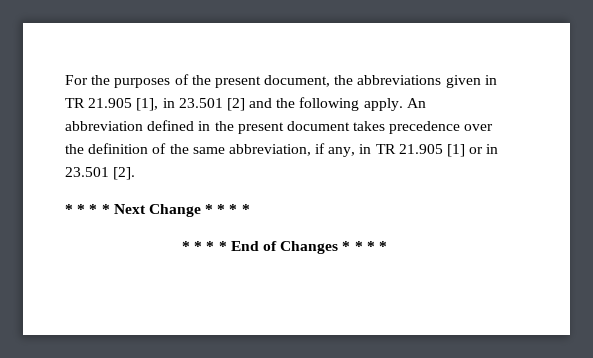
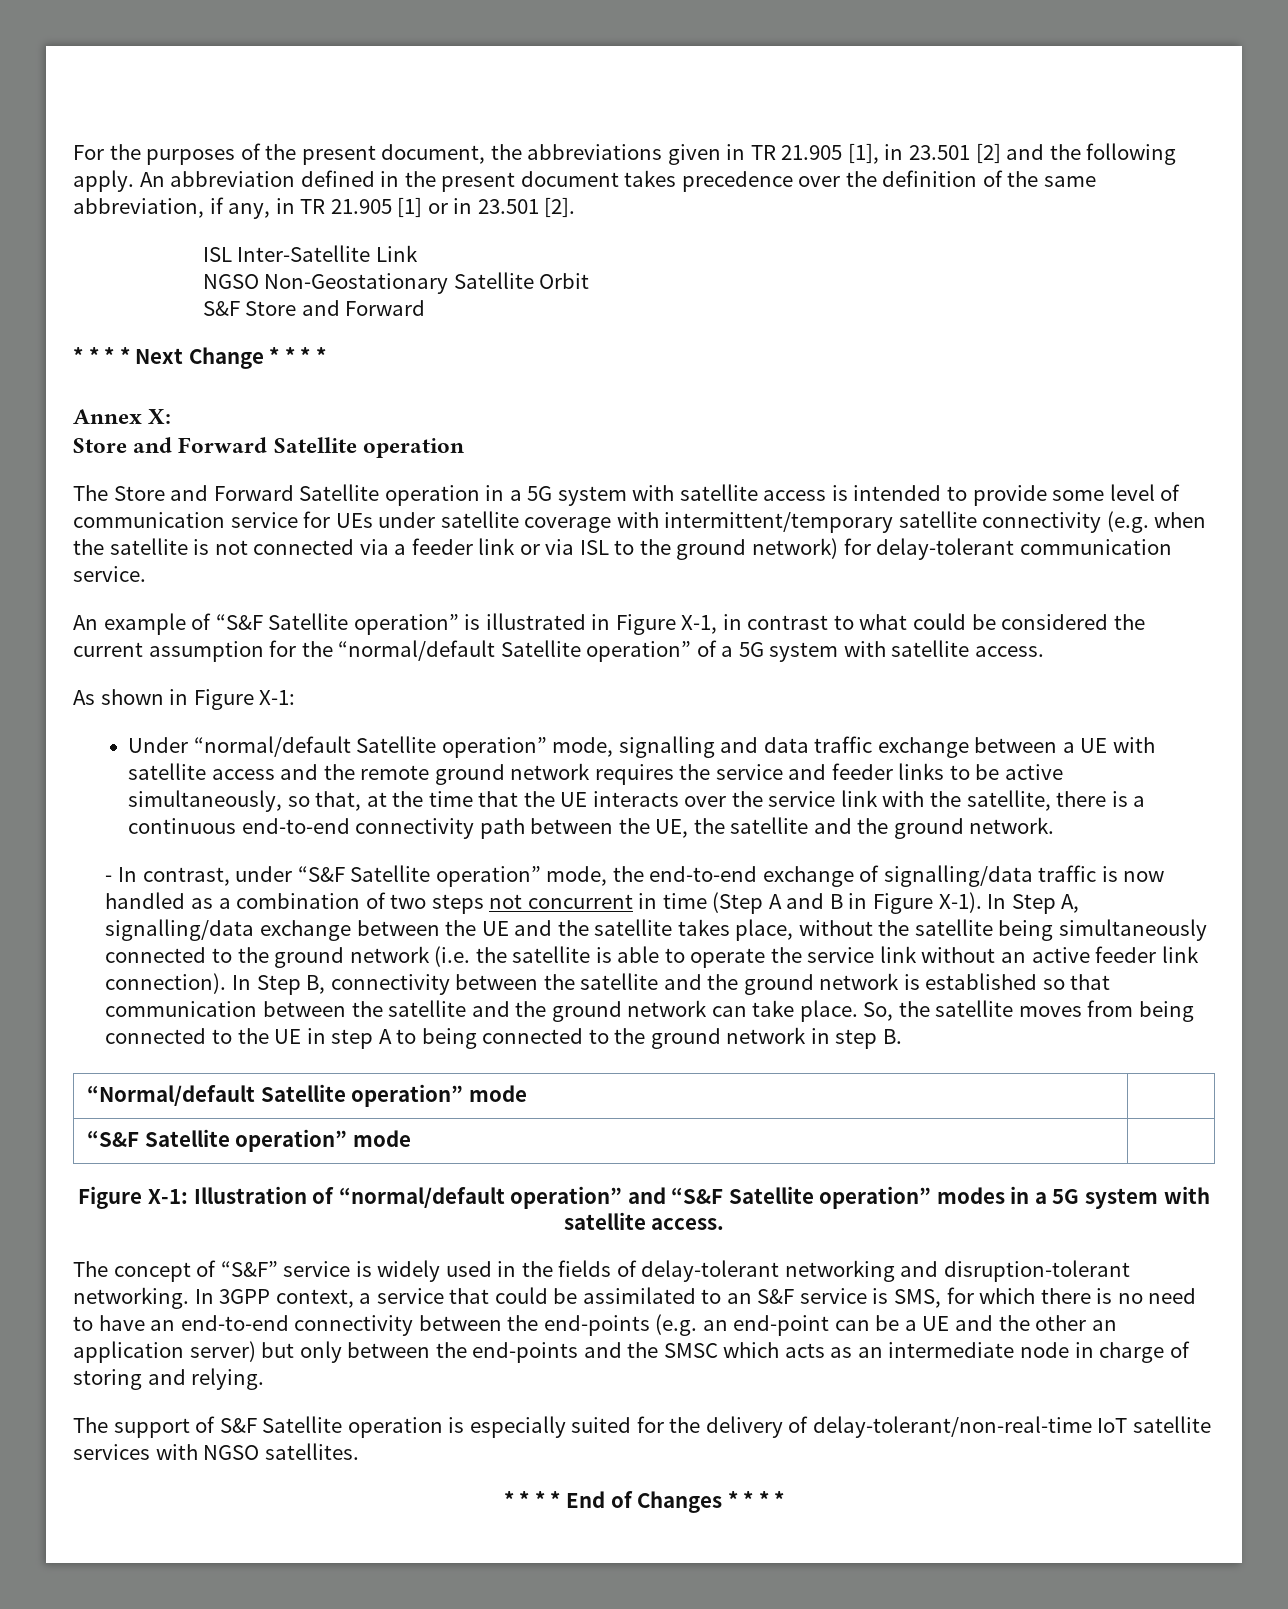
+ ISL Inter-Satellite Link
+ NGSO Non-Geostationary Satellite Orbit
+ S&F Store and Forward
+ Annex X:
+ Store and Forward Satellite operation
+ The Store and Forward Satellite operation in a 5G system with satellite access is intended to provide some level of communication service for UEs under satellite coverage with intermittent/temporary satellite connectivity (e.g. when the satellite is not connected via a feeder link or via ISL to the ground network) for delay-tolerant communication service.
+ An example of “S&F Satellite operation” is illustrated in Figure X-1, in contrast to what could be considered the current assumption for the “normal/default Satellite operation” of a 5G system with satellite access.
+ As shown in Figure X-1:
+ Under “normal/default Satellite operation” mode, signalling and data traffic exchange between a UE with satellite access and the remote ground network requires the service and feeder links to be active simultaneously, so that, at the time that the UE interacts over the service link with the satellite, there is a continuous end-to-end connectivity path between the UE, the satellite and the ground network.
+ - In contrast, under “S&F Satellite operation” mode, the end-to-end exchange of signalling/data traffic is now handled as a combination of two steps not concurrent in time (Step A and B in Figure X-1). In Step A, signalling/data exchange between the UE and the satellite takes place, without the satellite being simultaneously connected to the ground network (i.e. the satellite is able to operate the service link without an active feeder link connection). In Step B, connectivity between the satellite and the ground network is established so that communication between the satellite and the ground network can take place. So, the satellite moves from being connected to the UE in step A to being connected to the ground network in step B.
+ “Normal/default Satellite operation” mode |
+ “S&F Satellite operation” mode |
+ Figure X-1: Illustration of “normal/default operation” and “S&F Satellite operation” modes in a 5G system with satellite access.
+ The concept of “S&F” service is widely used in the fields of delay-tolerant networking and disruption-tolerant networking. In 3GPP context, a service that could be assimilated to an S&F service is SMS, for which there is no need to have an end-to-end connectivity between the end-points (e.g. an end-point can be a UE and the other an application server) but only between the end-points and the SMSC which acts as an intermediate node in charge of storing and relying.
+ The support of S&F Satellite operation is especially suited for the delivery of delay-tolerant/non-real-time IoT satellite services with NGSO satellites.

